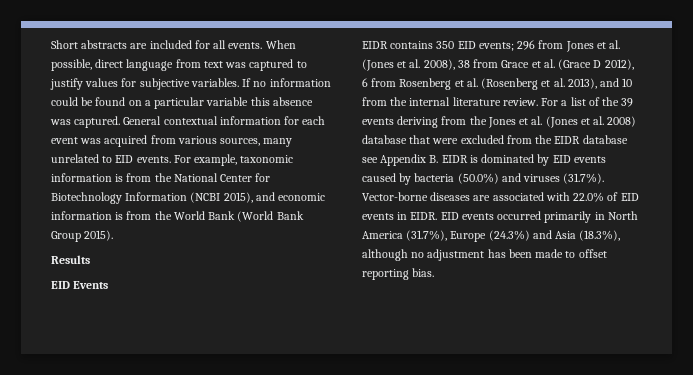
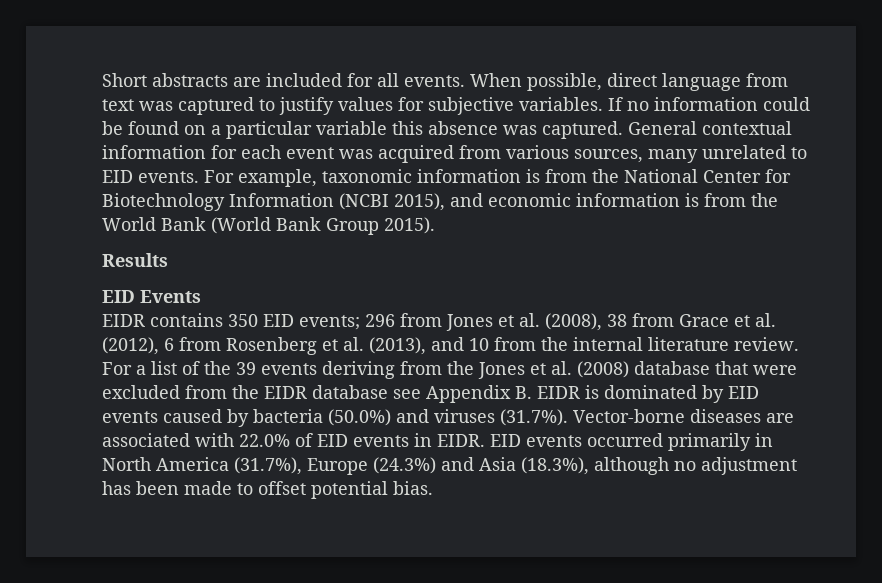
- EIDR contains 350 EID events; 296 from Jones et al. (Jones et al. 2008), 38 from Grace et al. (Grace D 2012), 6 from Rosenberg et al. (Rosenberg et al. 2013), and 10 from the internal literature review.
+ EIDR contains 350 EID events; 296 from Jones et al. (2008), 38 from Grace et al. (2012), 6 from Rosenberg et al. (2013), and 10 from the internal literature review.
- For a list of the 39 events deriving from the Jones et al. (Jones et al. 2008) database that were excluded from the EIDR database see Appendix B. EIDR is dominated by EID events caused by bacteria (50.0%) and viruses (31.7%). Vector-borne diseases are associated with 22.0% of EID events in EIDR.
+ For a list of the 39 events deriving from the Jones et al. (2008) database that were excluded from the EIDR database see Appendix B. EIDR is dominated by EID events caused by bacteria (50.0%) and viruses (31.7%). Vector-borne diseases are associated with 22.0% of EID events in EIDR.
- EID events occurred primarily in North America (31.7%), Europe (24.3%) and Asia (18.3%), although no adjustment has been made to offset reporting bias.
+ EID events occurred primarily in North America (31.7%), Europe (24.3%) and Asia (18.3%), although no adjustment has been made to offset potential bias.

